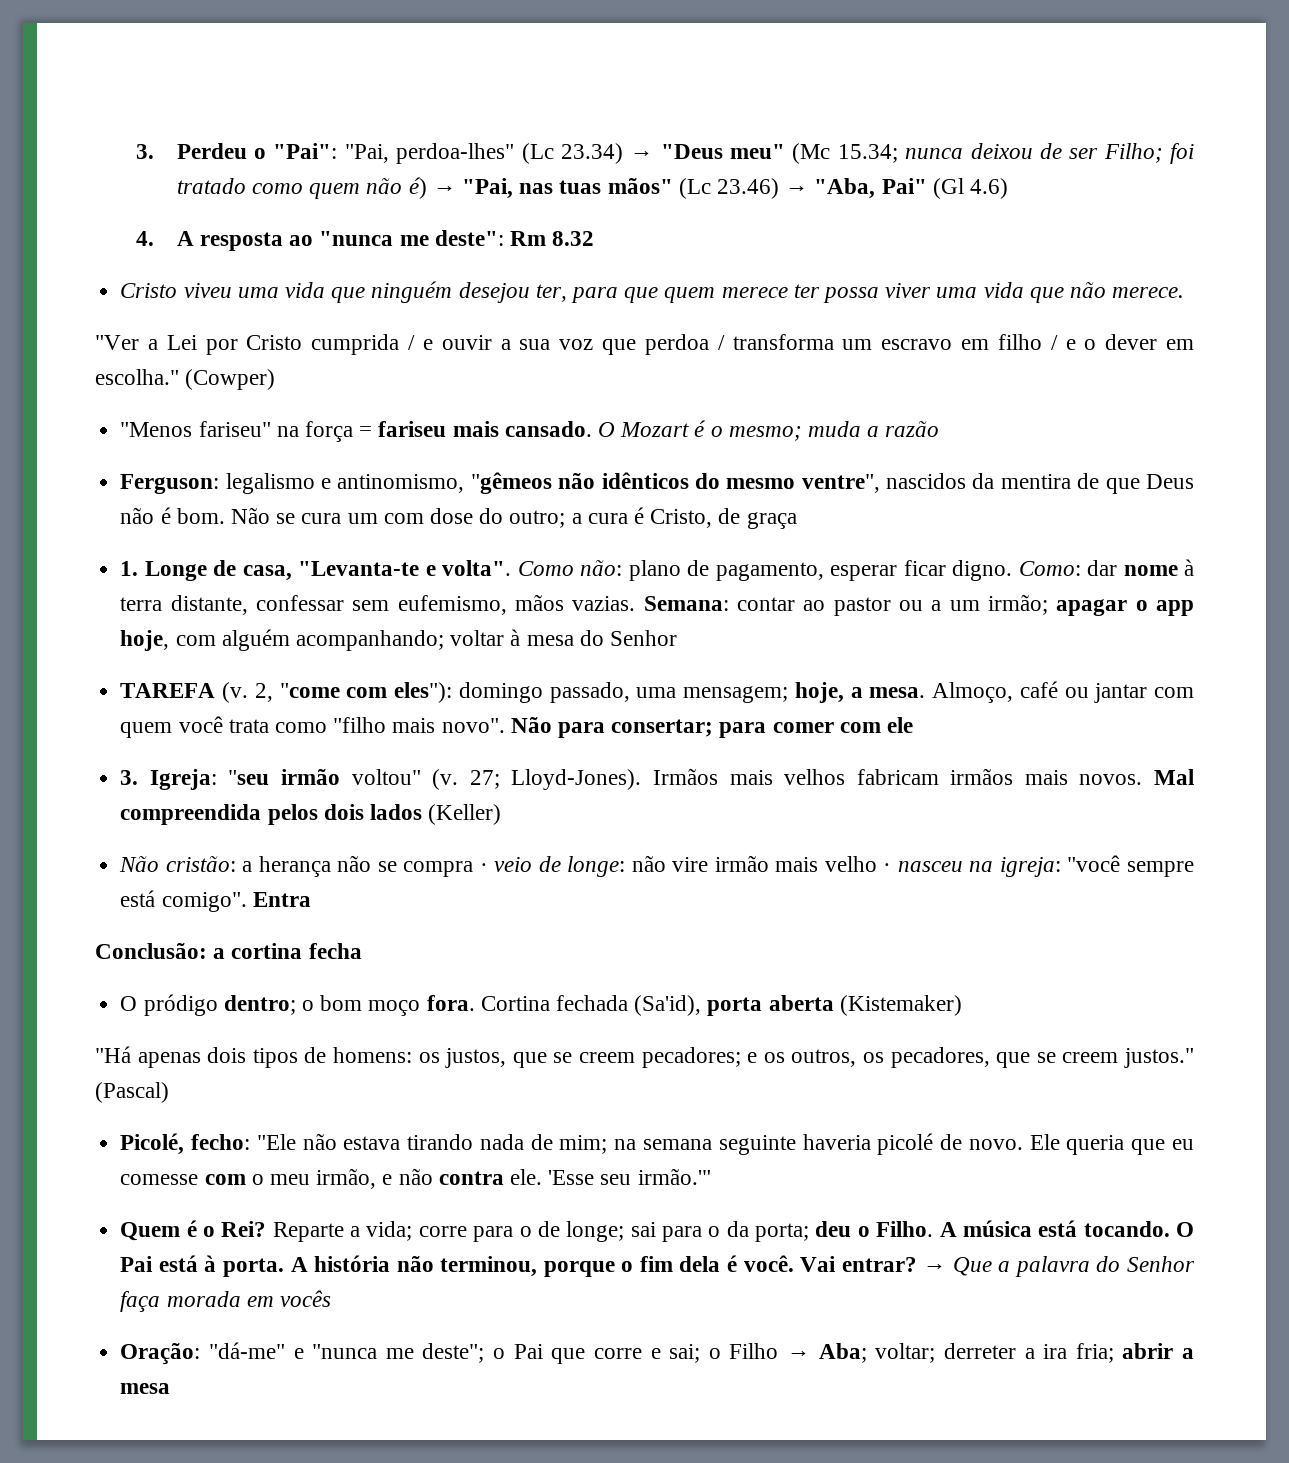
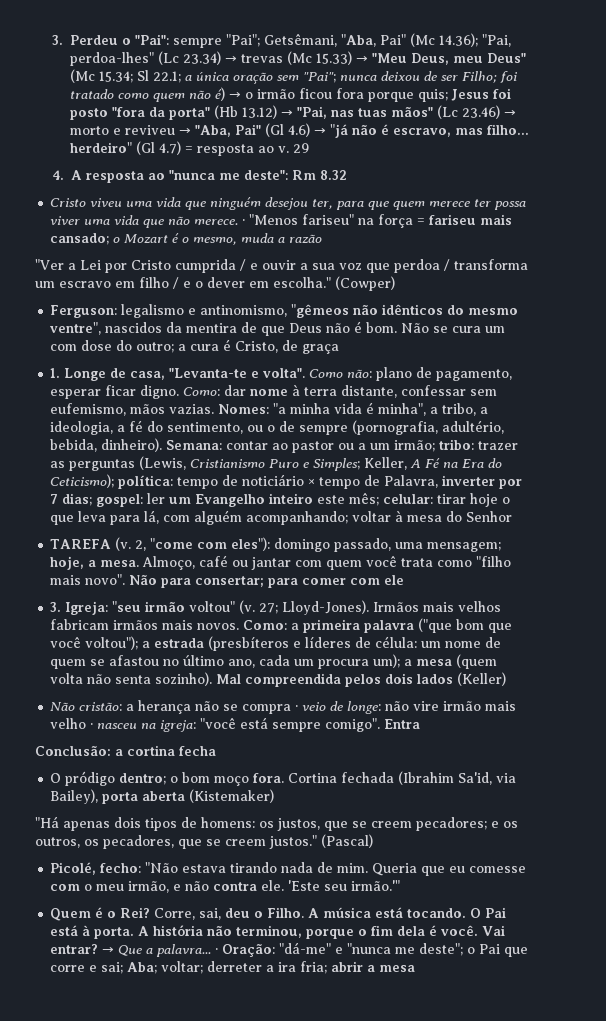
- 3. Perdeu o "Pai": "Pai, perdoa-lhes" (Lc 23.34) → "Deus meu" (Mc 15.34; nunca deixou de ser Filho; foi tratado como quem não é) → "Pai, nas tuas mãos" (Lc 23.46) → "Aba, Pai" (Gl 4.6)
+ 3. Perdeu o "Pai": sempre "Pai"; Getsêmani, "Aba, Pai" (Mc 14.36); "Pai, perdoa-lhes" (Lc 23.34) → trevas (Mc 15.33) → "Meu Deus, meu Deus" (Mc 15.34; Sl 22.1; a única oração sem "Pai"; nunca deixou de ser Filho; foi tratado como quem não é) → o irmão ficou fora porque quis; Jesus foi posto "fora da porta" (Hb 13.12) → "Pai, nas tuas mãos" (Lc 23.46) → morto e reviveu → "Aba, Pai" (Gl 4.6) → "já não é escravo, mas filho... herdeiro" (Gl 4.7) = resposta ao v. 29
+ · "Menos fariseu" na força = fariseu mais cansado; o Mozart é o mesmo, muda a razão
- "Menos fariseu" na força = fariseu mais cansado. O Mozart é o mesmo; muda a razão
+ Nomes: "a minha vida é minha", a tribo, a ideologia, a fé do sentimento, ou o de sempre (pornografia, adultério, bebida, dinheiro).
- Semana: contar ao pastor ou a um irmão; apagar o app hoje, com alguém acompanhando; voltar à mesa do Senhor
+ Semana: contar ao pastor ou a um irmão; tribo: trazer as perguntas (Lewis, Cristianismo Puro e Simples; Keller, A Fé na Era do Ceticismo); política: tempo de noticiário × tempo de Palavra, inverter por 7 dias; gospel: ler um Evangelho inteiro este mês; celular: tirar hoje o que leva para lá, com alguém acompanhando; voltar à mesa do Senhor
+ Como: a primeira palavra ("que bom que você voltou"); a estrada (presbíteros e líderes de célula: um nome de quem se afastou no último ano, cada um procura um); a mesa (quem volta não senta sozinho).
- Não cristão: a herança não se compra · veio de longe: não vire irmão mais velho · nasceu na igreja: "você sempre está comigo".
+ Não cristão: a herança não se compra · veio de longe: não vire irmão mais velho · nasceu na igreja: "você está sempre comigo".
- Cortina fechada (Sa'id), porta aberta (Kistemaker)
+ Cortina fechada (Ibrahim Sa'id, via Bailey), porta aberta (Kistemaker)
- Picolé, fecho: "Ele não estava tirando nada de mim; na semana seguinte haveria picolé de novo. Ele queria que eu comesse com o meu irmão, e não contra ele.
+ Picolé, fecho: "Não estava tirando nada de mim. Queria que eu comesse com o meu irmão, e não contra ele.
- 'Esse seu irmão.'"
+ 'Este seu irmão.'"
- Reparte a vida; corre para o de longe; sai para o da porta; deu o Filho.
+ Corre, sai, deu o Filho.
- → Que a palavra do Senhor faça morada em vocês
- Oração: "dá-me" e "nunca me deste"; o Pai que corre e sai; o Filho → Aba; voltar; derreter a ira fria; abrir a mesa
+ → Que a palavra... · Oração: "dá-me" e "nunca me deste"; o Pai que corre e sai; Aba; voltar; derreter a ira fria; abrir a mesa

